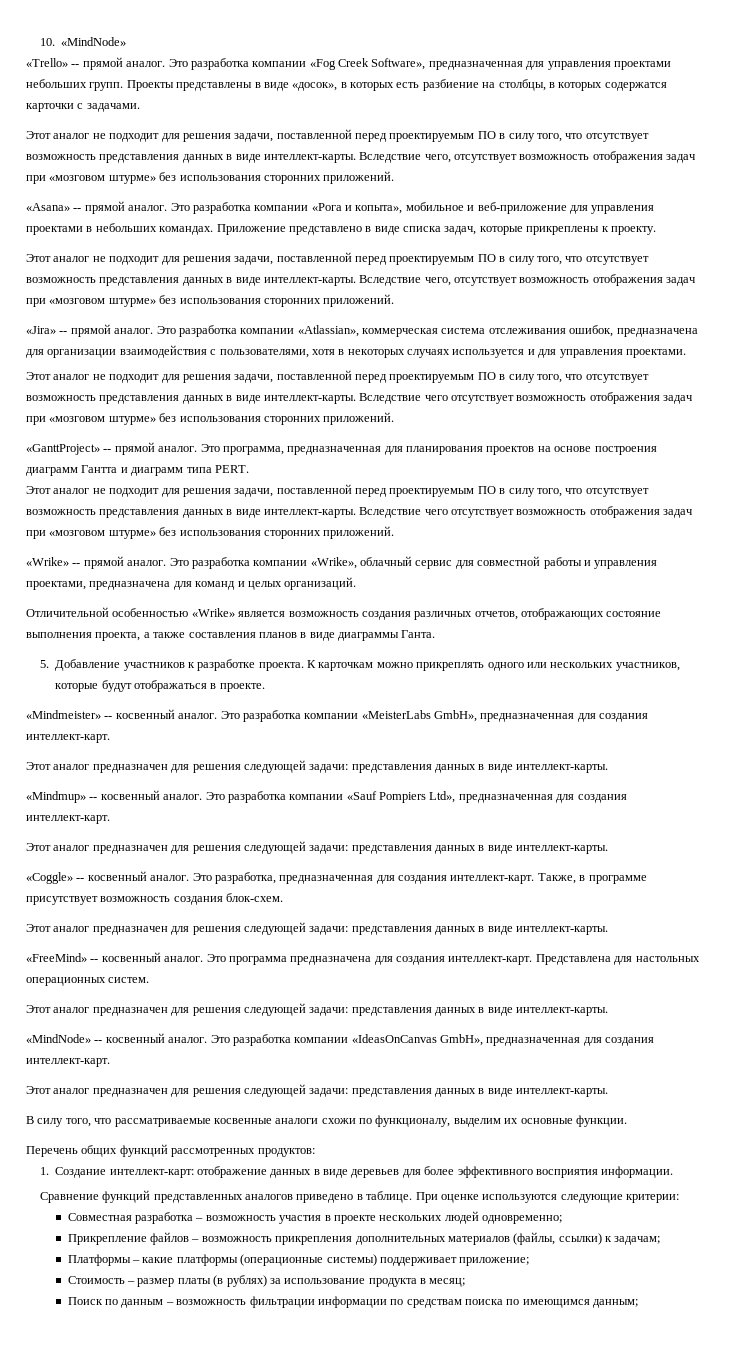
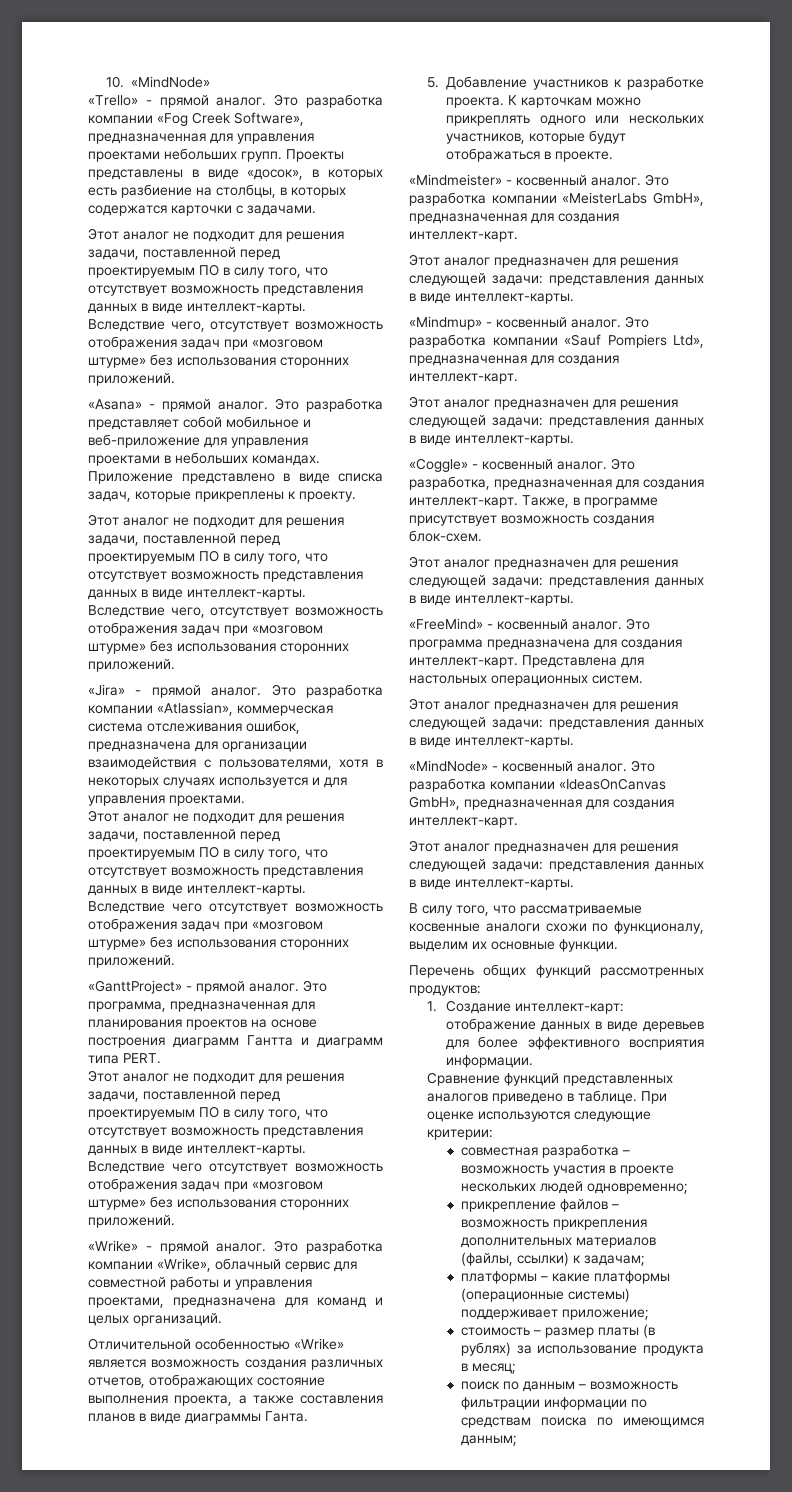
- «Trello» -- прямой аналог.
+ «Trello» - прямой аналог.
- «Asana» -- прямой аналог. Это разработка компании «Рога и копыта», мобильное и веб-приложение для управления проектами в небольших командах.
+ «Asana» - прямой аналог. Это разработка представляет собой мобильное и веб-приложение для управления проектами в небольших командах.
- «Jira» -- прямой аналог.
+ «Jira» - прямой аналог.
- «GanttProject» -- прямой аналог.
+ «GanttProject» - прямой аналог.
- «Wrike» -- прямой аналог.
+ «Wrike» - прямой аналог.
- «Mindmeister» -- косвенный аналог.
+ «Mindmeister» - косвенный аналог.
- «Mindmup» -- косвенный аналог.
+ «Mindmup» - косвенный аналог.
- «Coggle» -- косвенный аналог.
+ «Coggle» - косвенный аналог.
- «FreeMind» -- косвенный аналог.
+ «FreeMind» - косвенный аналог.
- «MindNode» -- косвенный аналог.
+ «MindNode» - косвенный аналог.
- Совместная разработка – возможность участия в проекте нескольких людей одновременно;
+ совместная разработка – возможность участия в проекте нескольких людей одновременно;
- Прикрепление файлов – возможность прикрепления дополнительных материалов (файлы, ссылки) к задачам;
+ прикрепление файлов – возможность прикрепления дополнительных материалов (файлы, ссылки) к задачам;
- Платформы – какие платформы (операционные системы) поддерживает приложение;
+ платформы – какие платформы (операционные системы) поддерживает приложение;
- Стоимость – размер платы (в рублях) за использование продукта в месяц;
+ стоимость – размер платы (в рублях) за использование продукта в месяц;
- Поиск по данным – возможность фильтрации информации по средствам поиска по имеющимся данным;
+ поиск по данным – возможность фильтрации информации по средствам поиска по имеющимся данным;

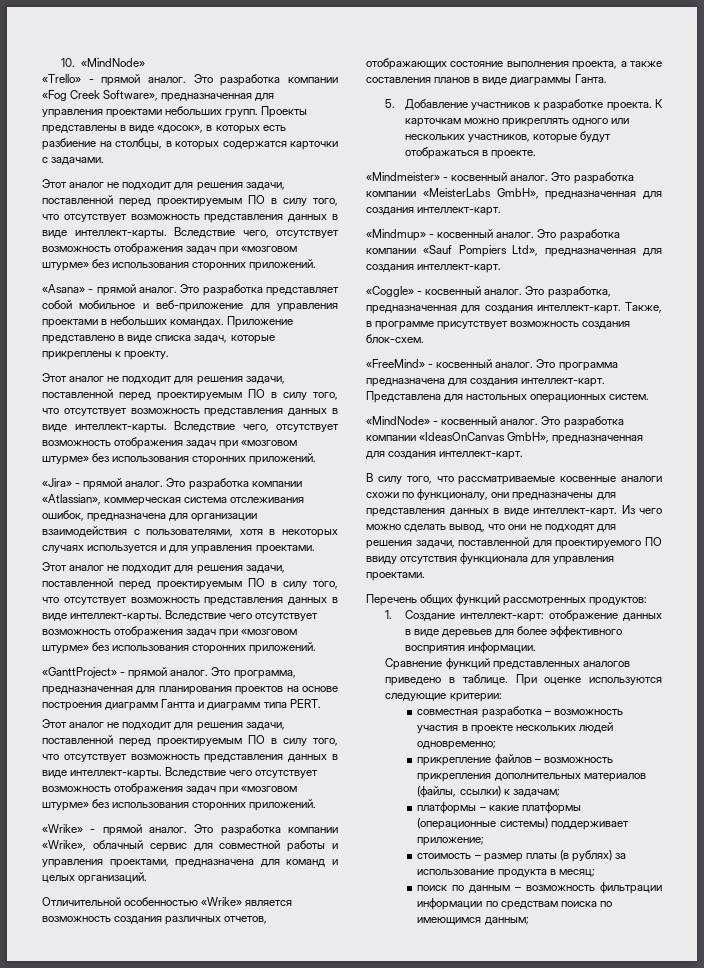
  Это разработка компании «MeisterLabs GmbH», предназначенная для создания интеллект-карт.
- Этот аналог предназначен для решения следующей задачи: представления данных в виде интеллект-карты.
  Это разработка компании «Sauf Pompiers Ltd», предназначенная для создания интеллект-карт.
- Этот аналог предназначен для решения следующей задачи: представления данных в виде интеллект-карты.
  Также, в программе присутствует возможность создания блок-схем.
- Этот аналог предназначен для решения следующей задачи: представления данных в виде интеллект-карты.
  Представлена для настольных операционных систем.
- Этот аналог предназначен для решения следующей задачи: представления данных в виде интеллект-карты.
  Это разработка компании «IdeasOnCanvas GmbH», предназначенная для создания интеллект-карт.
- Этот аналог предназначен для решения следующей задачи: представления данных в виде интеллект-карты.
- В силу того, что рассматриваемые косвенные аналоги схожи по функционалу, выделим их основные функции.
+ В силу того, что рассматриваемые косвенные аналоги схожи по функционалу, они предназначены для представления данных в виде интеллект-карт. Из чего можно сделать вывод, что они не подходят для решения задачи, поставленной для проектируемого ПО ввиду отсутствия функционала для управления проектами.

